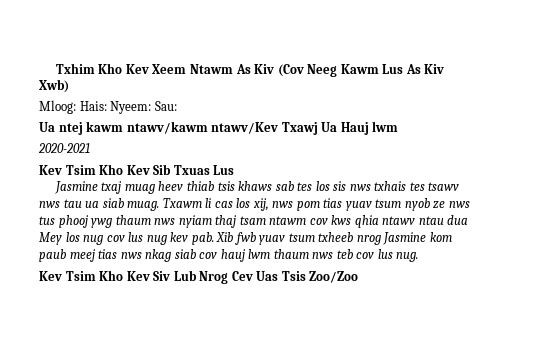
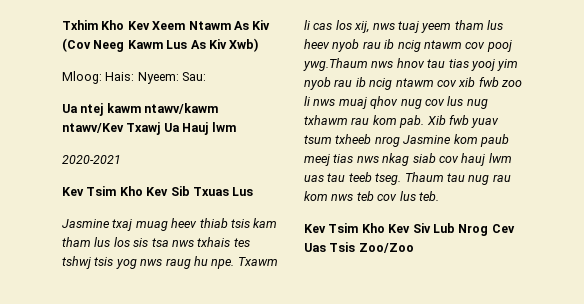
- Jasmine txaj muag heev thiab tsis khaws sab tes los sis nws txhais tes tsawv nws tau ua siab muag.
+ Jasmine txaj muag heev thiab tsis kam tham lus los sis tsa nws txhais tes tshwj tsis yog nws raug hu npe.
- Txawm li cas los xij, nws pom tias yuav tsum nyob ze nws tus phooj ywg thaum nws nyiam thaj tsam ntawm cov kws qhia ntawv ntau dua Mey los nug cov lus nug kev pab.
+ Txawm li cas los xij, nws tuaj yeem tham lus heev nyob rau ib ncig ntawm cov pooj ywg.Thaum nws hnov tau tias yooj yim nyob rau ib ncig ntawm cov xib fwb zoo li nws muaj qhov nug cov lus nug txhawm rau kom pab.
- Xib fwb yuav tsum txheeb nrog Jasmine kom paub meej tias nws nkag siab cov hauj lwm thaum nws teb cov lus nug.
+ Xib fwb yuav tsum txheeb nrog Jasmine kom paub meej tias nws nkag siab cov hauj lwm uas tau teeb tseg. Thaum tau nug rau kom nws teb cov lus teb.

